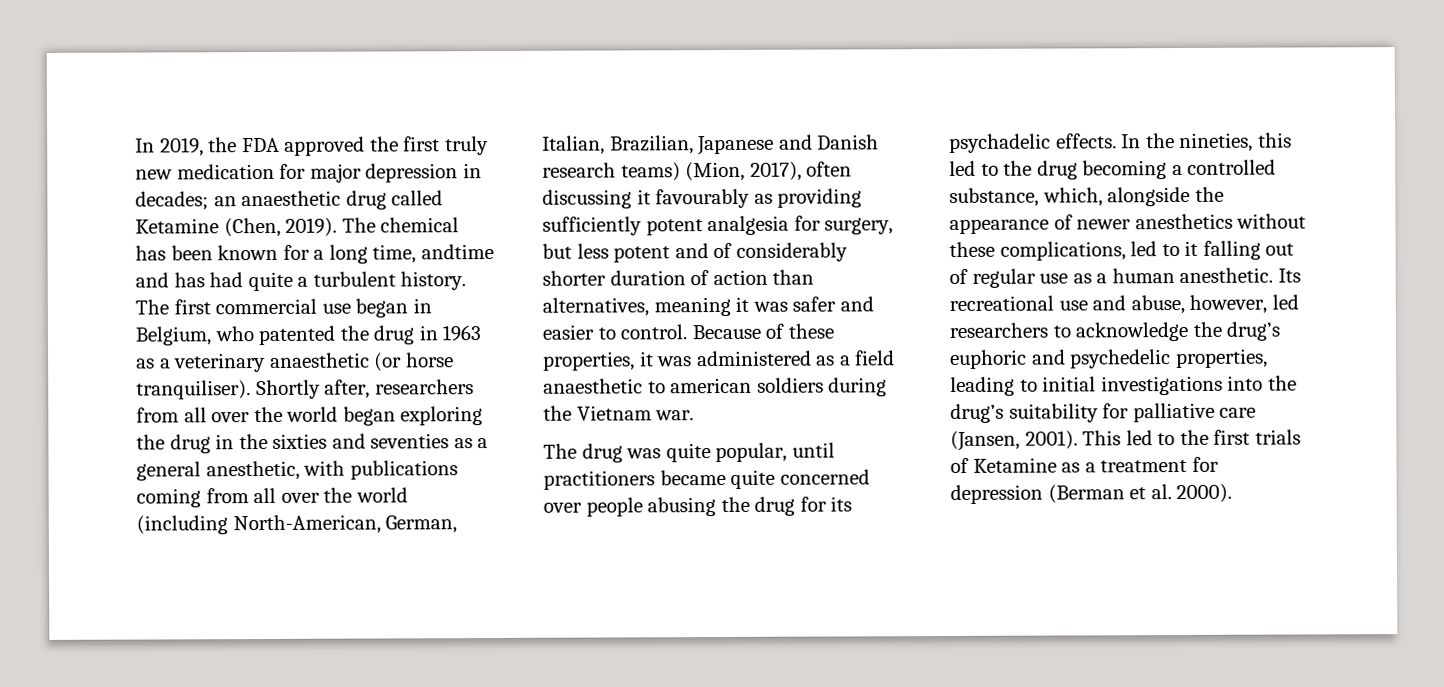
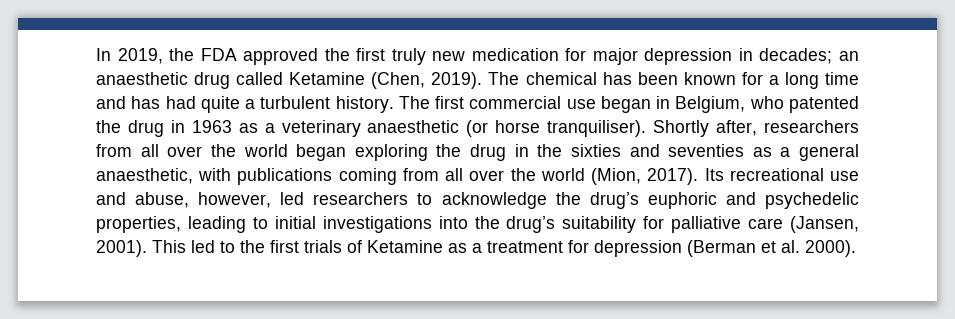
- The chemical has been known for a long time, andtime and has had quite a turbulent history.
+ The chemical has been known for a long time and has had quite a turbulent history.
- Shortly after, researchers from all over the world began exploring the drug in the sixties and seventies as a general anesthetic, with publications coming from all over the world (including North-American, German, Italian, Brazilian, Japanese and Danish research teams) (Mion, 2017), often discussing it favourably as providing sufficiently potent analgesia for surgery, but less potent and of considerably shorter duration of action than alternatives, meaning it was safer and easier to control. Because of these properties, it was administered as a field anaesthetic to american soldiers during the Vietnam war.
- The drug was quite popular, until practitioners became quite concerned over people abusing the drug for its psychadelic effects. In the nineties, this led to the drug becoming a controlled substance, which, alongside the appearance of newer anesthetics without these complications, led to it falling out of regular use as a human anesthetic.
+ Shortly after, researchers from all over the world began exploring the drug in the sixties and seventies as a general anaesthetic, with publications coming from all over the world (Mion, 2017).

